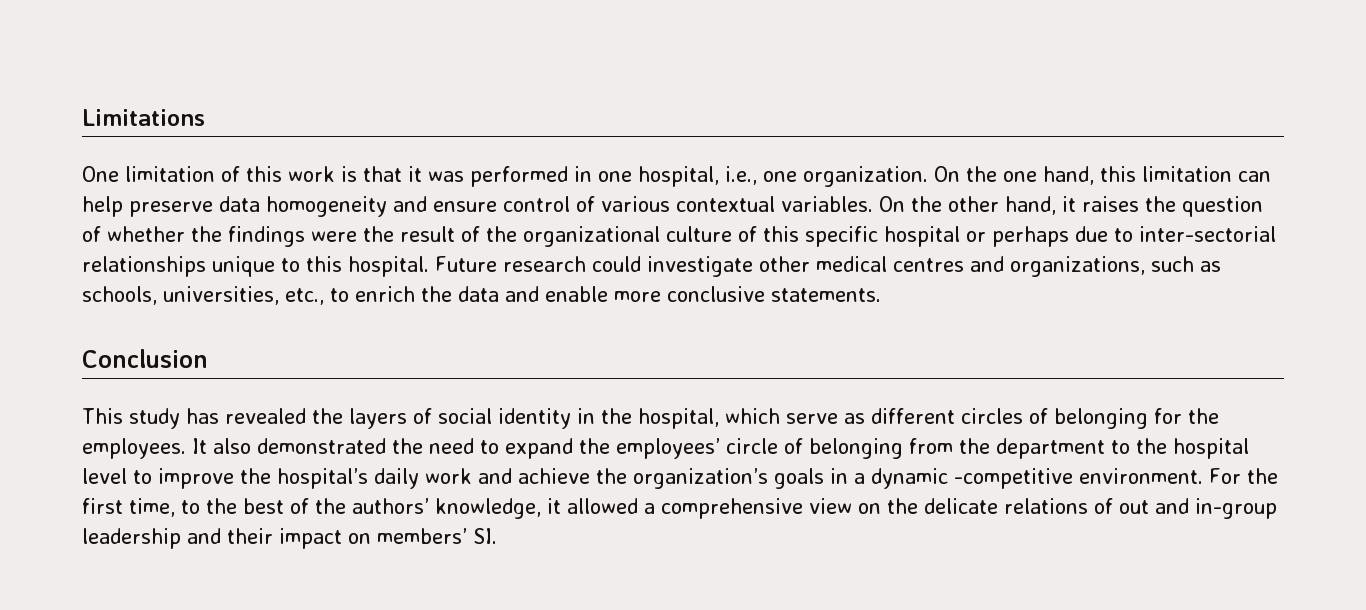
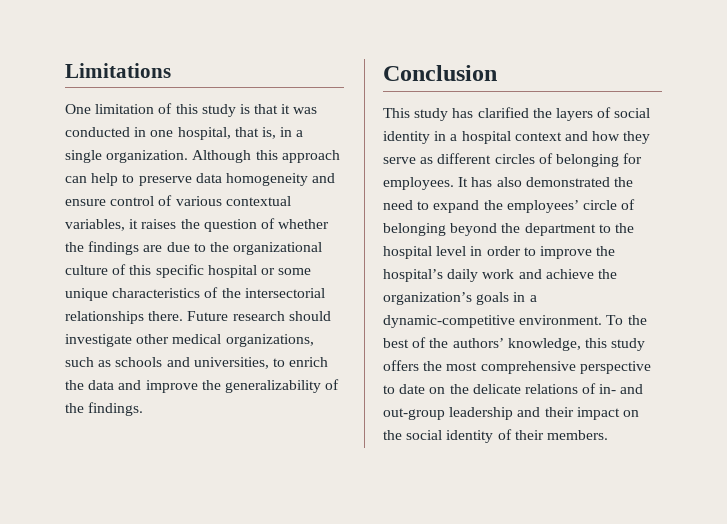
- One limitation of this work is that it was performed in one hospital, i.e., one organization. On the one hand, this limitation can help preserve data homogeneity and ensure control of various contextual variables. On the other hand, it raises the question of whether the findings were the result of the organizational culture of this specific hospital or perhaps due to inter-sectorial relationships unique to this hospital.
+ One limitation of this study is that it was conducted in one hospital, that is, in a single organization. Although this approach can help to preserve data homogeneity and ensure control of various contextual variables, it raises the question of whether the findings are due to the organizational culture of this specific hospital or some unique characteristics of the intersectorial relationships there.
- Future research could investigate other medical centres and organizations, such as schools, universities, etc., to enrich the data and enable more conclusive statements.
+ Future research should investigate other medical organizations, such as schools and universities, to enrich the data and improve the generalizability of the findings.
- This study has revealed the layers of social identity in the hospital, which serve as different circles of belonging for the employees.
+ This study has clarified the layers of social identity in a hospital context and how they serve as different circles of belonging for employees.
- It also demonstrated the need to expand the employees’ circle of belonging from the department to the hospital level to improve the hospital’s daily work and achieve the organization’s goals in a dynamic -competitive environment. For the first time, to the best of the authors’ knowledge, it allowed a comprehensive view on the delicate relations of out and in-group leadership and their impact on members’ SI.
+ It has also demonstrated the need to expand the employees’ circle of belonging beyond the department to the hospital level in order to improve the hospital’s daily work and achieve the organization’s goals in a dynamic-competitive environment. To the best of the authors’ knowledge, this study offers the most comprehensive perspective to date on the delicate relations of in- and out-group leadership and their impact on the social identity of their members.

